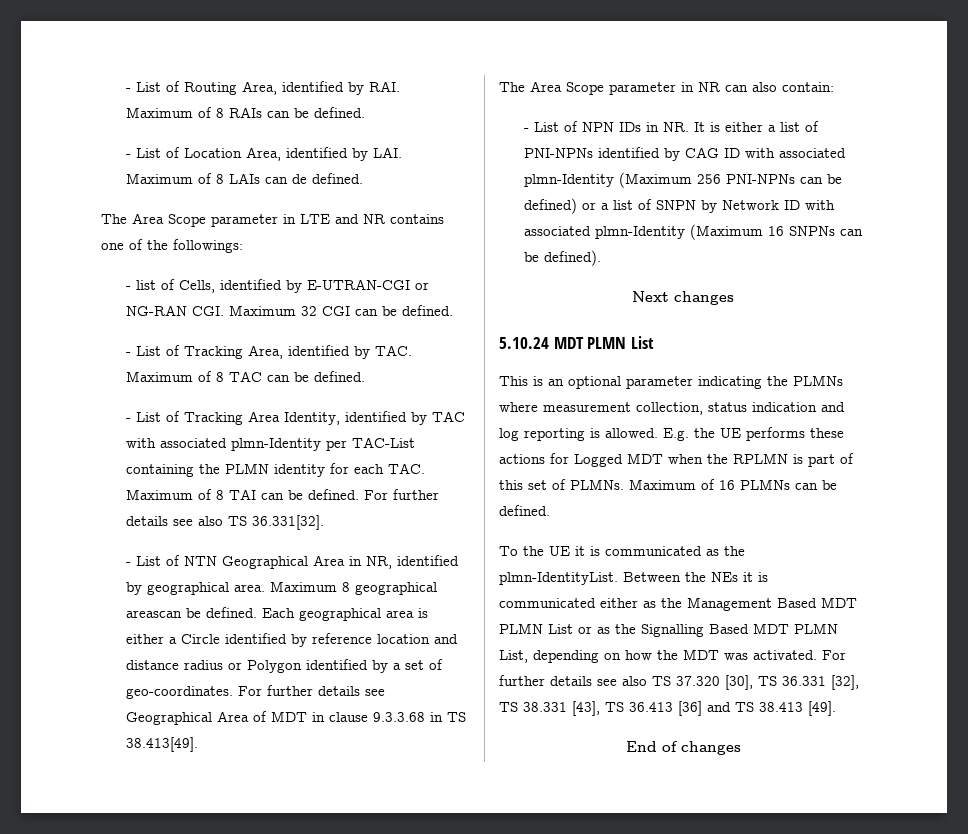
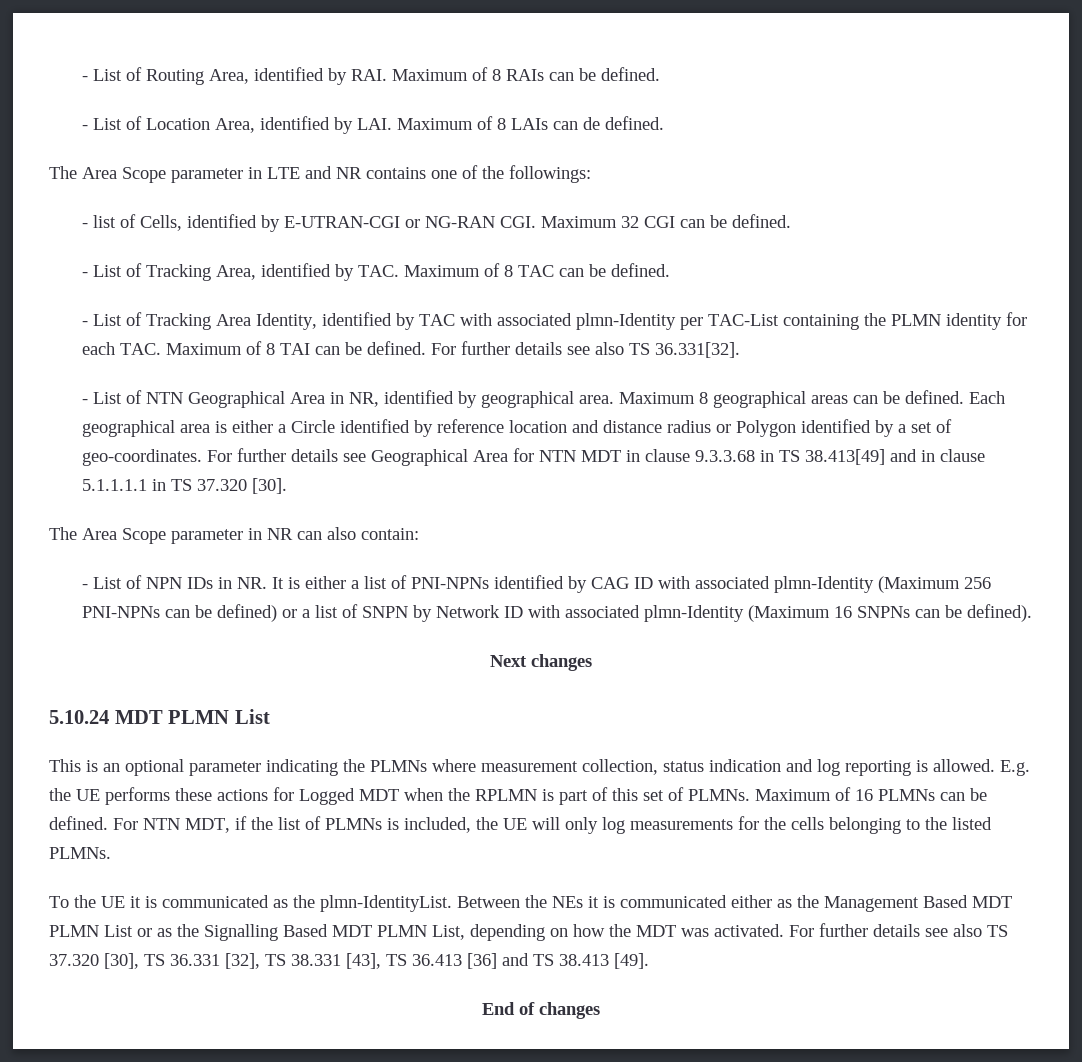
- Maximum 8 geographical areascan be defined.
+ Maximum 8 geographical areas can be defined.
- For further details see Geographical Area of MDT in clause 9.3.3.68 in TS 38.413[49].
+ For further details see Geographical Area for NTN MDT in clause 9.3.3.68 in TS 38.413[49] and in clause 5.1.1.1.1 in TS 37.320 [30].
+ For NTN MDT, if the list of PLMNs is included, the UE will only log measurements for the cells belonging to the listed PLMNs.

